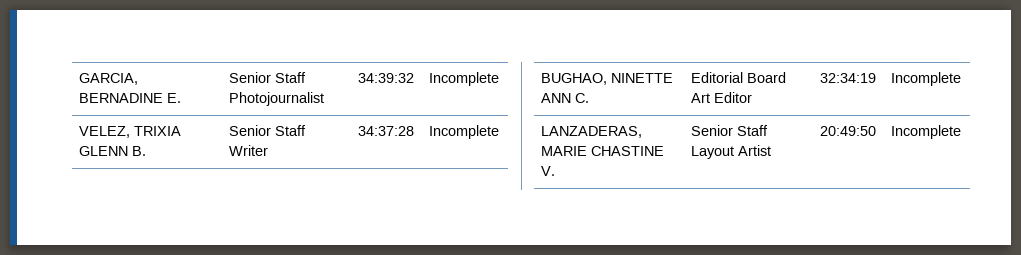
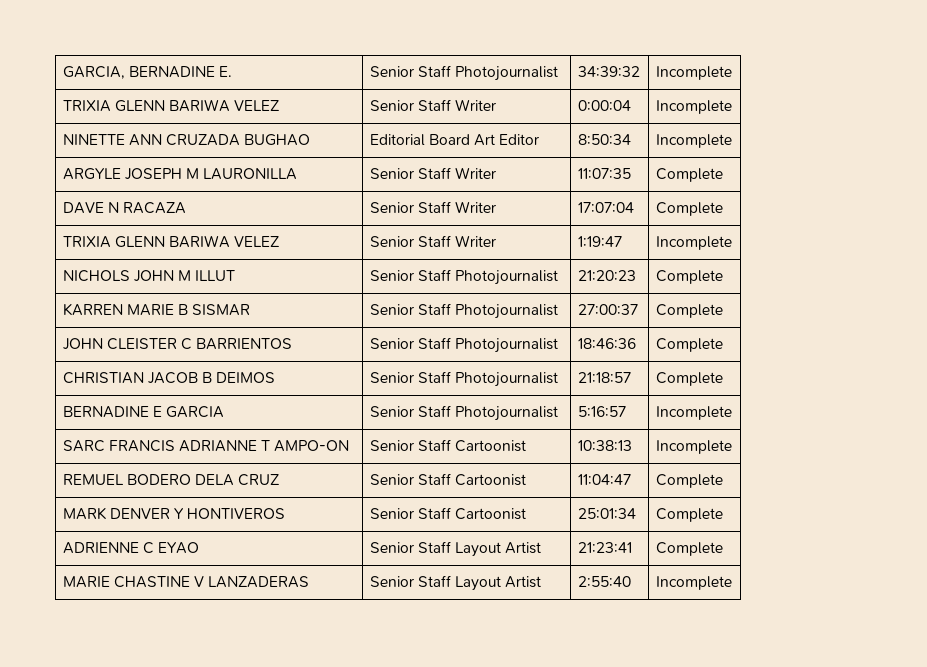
- VELEZ, TRIXIA GLENN B. | Senior Staff Writer | 34:37:28 | Incomplete
- BUGHAO, NINETTE ANN C. | Editorial Board Art Editor | 32:34:19 | Incomplete
- LANZADERAS, MARIE CHASTINE V. | Senior Staff Layout Artist | 20:49:50 | Incomplete
+ TRIXIA GLENN BARIWA VELEZ | Senior Staff Writer | 0:00:04 | Incomplete
+ NINETTE ANN CRUZADA BUGHAO | Editorial Board Art Editor | 8:50:34 | Incomplete
+ ARGYLE JOSEPH M LAURONILLA | Senior Staff Writer | 11:07:35 | Complete
+ DAVE N RACAZA | Senior Staff Writer | 17:07:04 | Complete
+ TRIXIA GLENN BARIWA VELEZ | Senior Staff Writer | 1:19:47 | Incomplete
+ NICHOLS JOHN M ILLUT | Senior Staff Photojournalist | 21:20:23 | Complete
+ KARREN MARIE B SISMAR | Senior Staff Photojournalist | 27:00:37 | Complete
+ JOHN CLEISTER C BARRIENTOS | Senior Staff Photojournalist | 18:46:36 | Complete
+ CHRISTIAN JACOB B DEIMOS | Senior Staff Photojournalist | 21:18:57 | Complete
+ BERNADINE E GARCIA | Senior Staff Photojournalist | 5:16:57 | Incomplete
+ SARC FRANCIS ADRIANNE T AMPO-ON | Senior Staff Cartoonist | 10:38:13 | Incomplete
+ REMUEL BODERO DELA CRUZ | Senior Staff Cartoonist | 11:04:47 | Complete
+ MARK DENVER Y HONTIVEROS | Senior Staff Cartoonist | 25:01:34 | Complete
+ ADRIENNE C EYAO | Senior Staff Layout Artist | 21:23:41 | Complete
+ MARIE CHASTINE V LANZADERAS | Senior Staff Layout Artist | 2:55:40 | Incomplete

